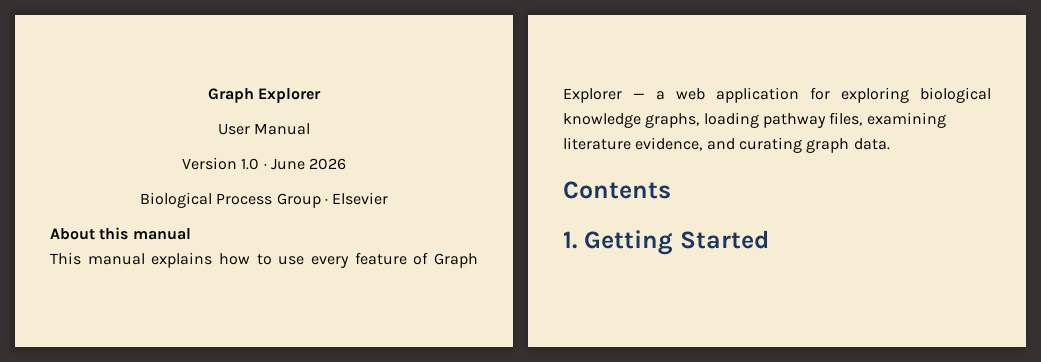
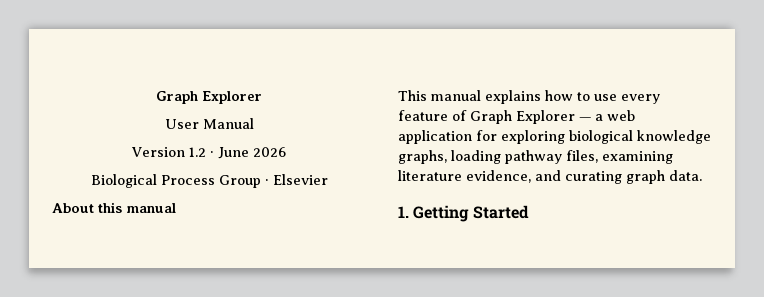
- Version 1.0 · June 2026
+ Version 1.2 · June 2026
- Contents

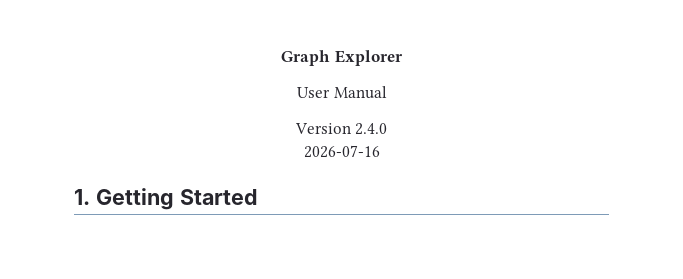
- Version 1.2 · June 2026
- Biological Process Group · Elsevier
- About this manual
- This manual explains how to use every feature of Graph Explorer — a web application for exploring biological knowledge graphs, loading pathway files, examining literature evidence, and curating graph data.
+ Version 2.4.0
+ 2026-07-16

